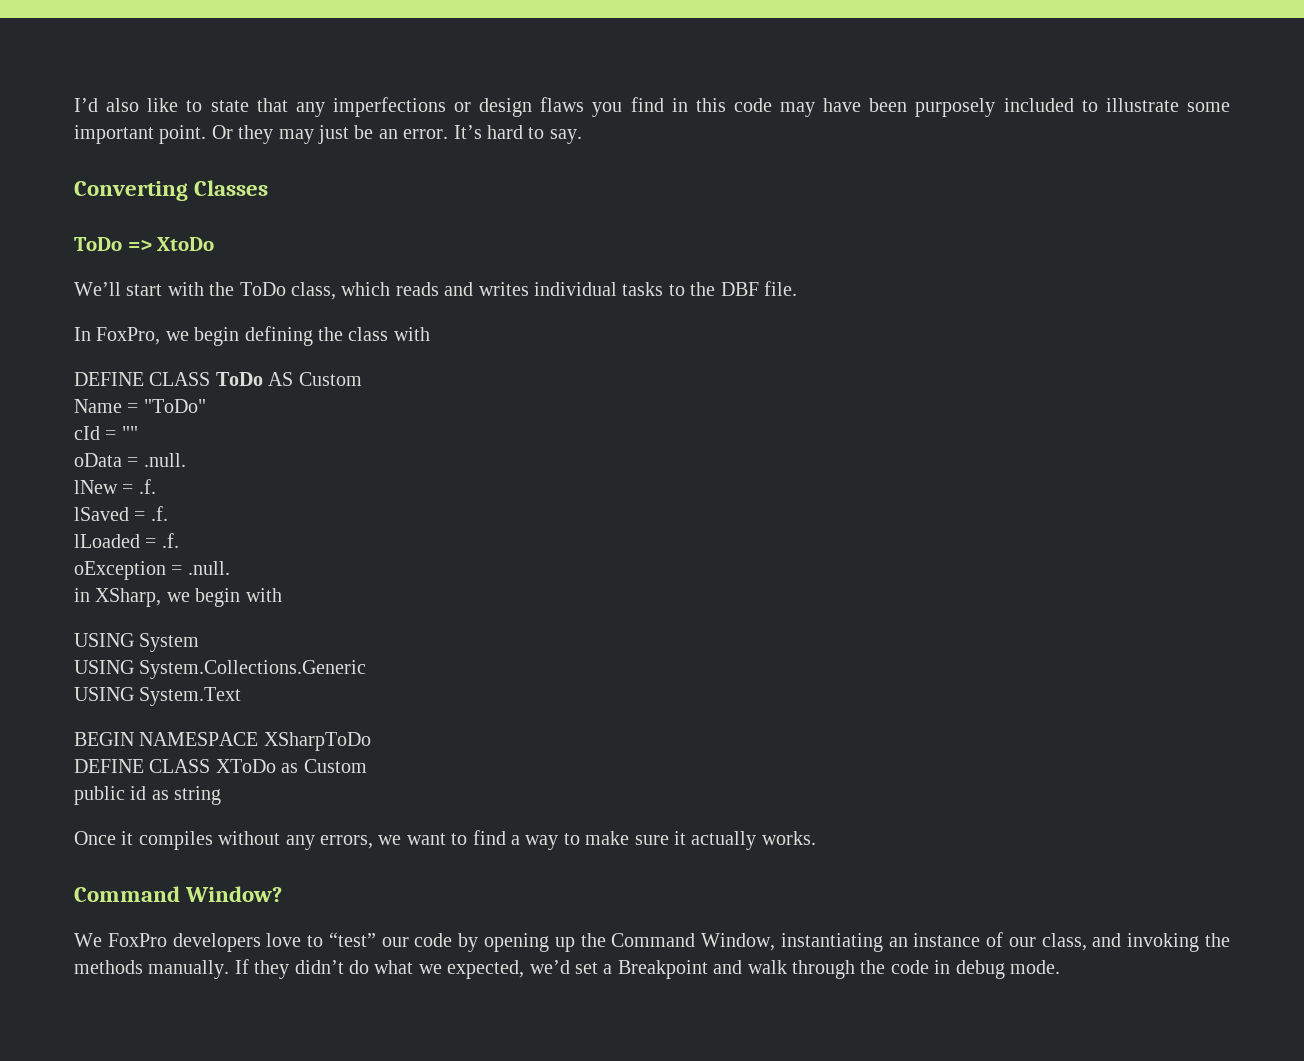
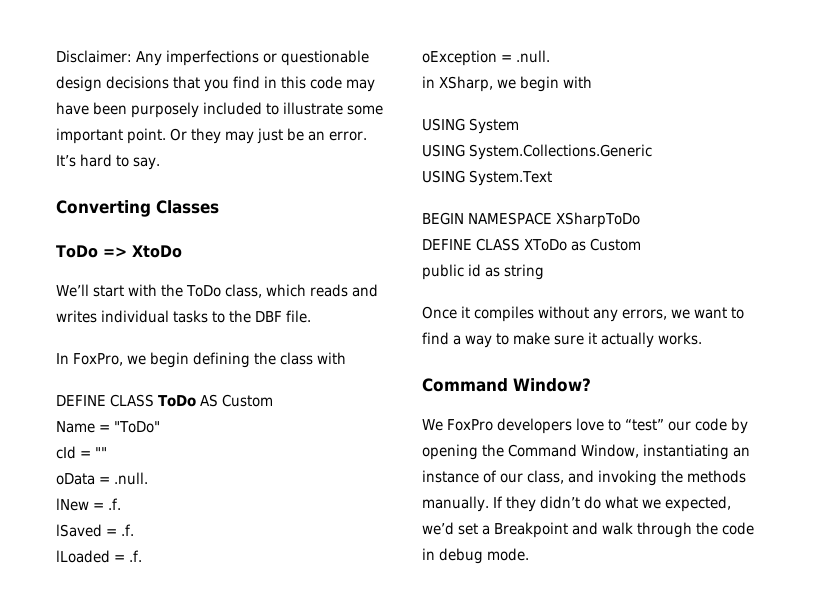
- I’d also like to state that any imperfections or design flaws you find in this code may have been purposely included to illustrate some important point.
+ Disclaimer: Any imperfections or questionable design decisions that you find in this code may have been purposely included to illustrate some important point.
- We FoxPro developers love to “test” our code by opening up the Command Window, instantiating an instance of our class, and invoking the methods manually.
+ We FoxPro developers love to “test” our code by opening the Command Window, instantiating an instance of our class, and invoking the methods manually.

